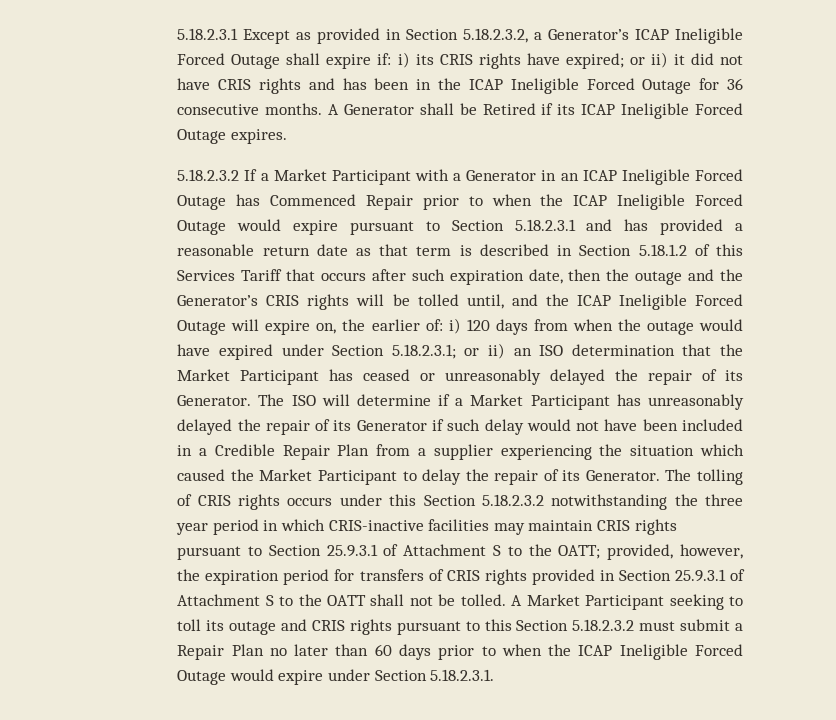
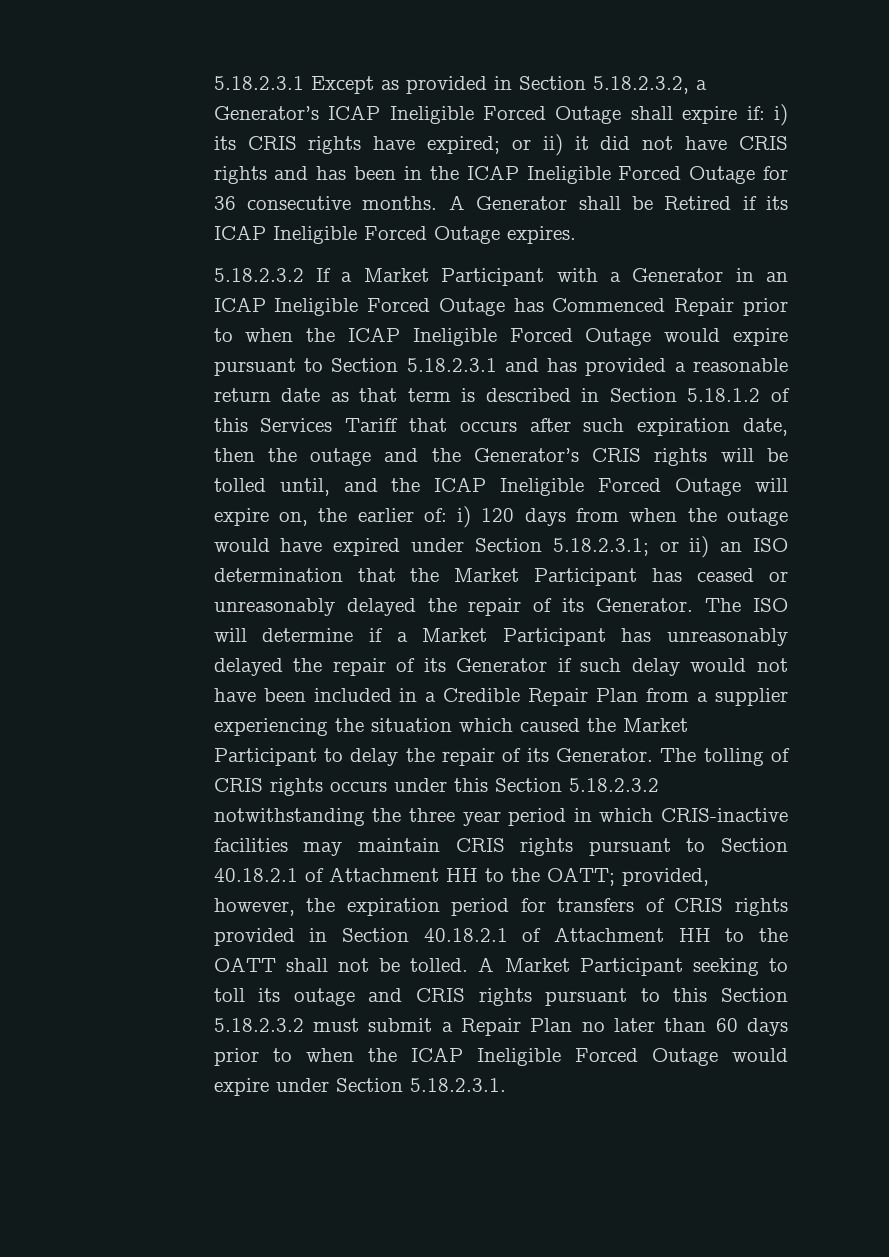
- The tolling of CRIS rights occurs under this Section 5.18.2.3.2 notwithstanding the three year period in which CRIS-inactive facilities may maintain CRIS rights pursuant to Section 25.9.3.1 of Attachment S to the OATT; provided, however, the expiration period for transfers of CRIS rights provided in Section 25.9.3.1 of Attachment S to the OATT shall not be tolled.
+ The tolling of CRIS rights occurs under this Section 5.18.2.3.2 notwithstanding the three year period in which CRIS-inactive facilities may maintain CRIS rights pursuant to Section 40.18.2.1 of Attachment HH to the OATT; provided, however, the expiration period for transfers of CRIS rights provided in Section 40.18.2.1 of Attachment HH to the OATT shall not be tolled.

